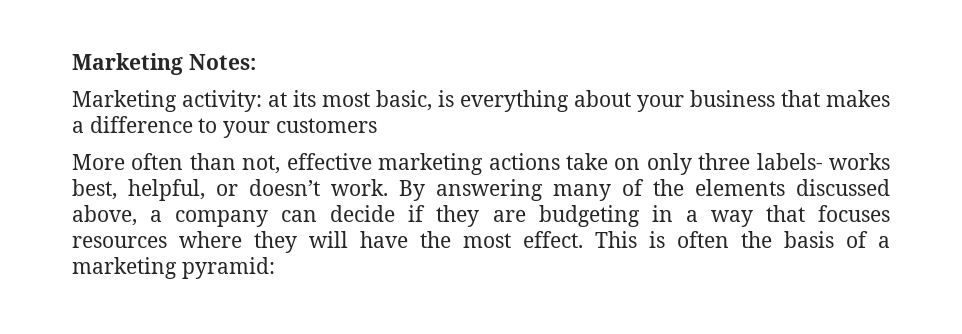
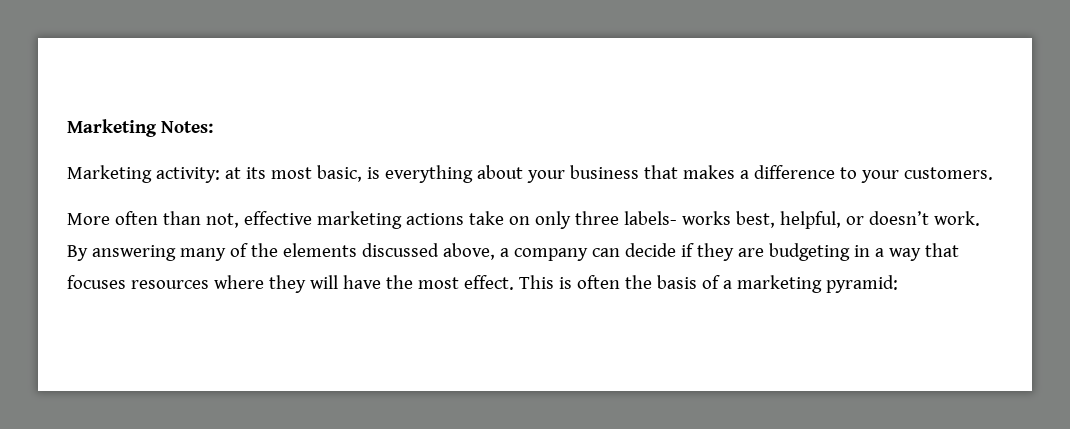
- Marketing activity: at its most basic, is everything about your business that makes a difference to your customers
+ Marketing activity: at its most basic, is everything about your business that makes a difference to your customers.

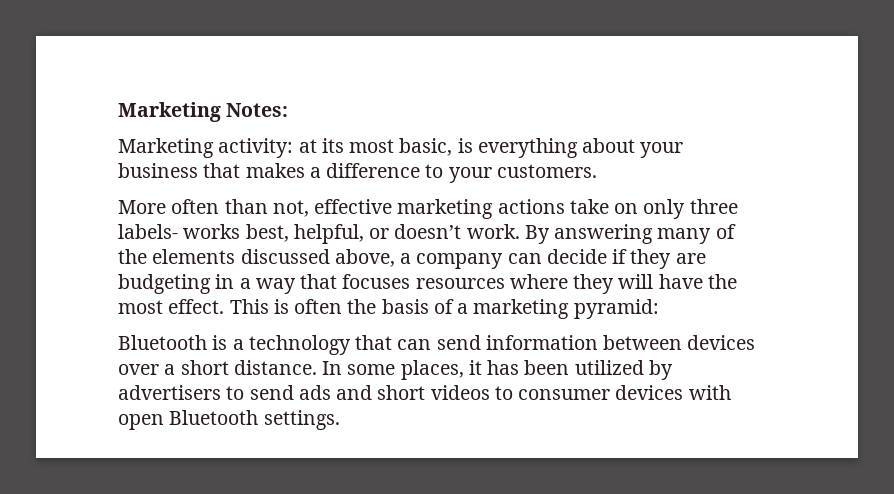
+ Bluetooth is a technology that can send information between devices over a short distance. In some places, it has been utilized by advertisers to send ads and short videos to consumer devices with open Bluetooth settings.

